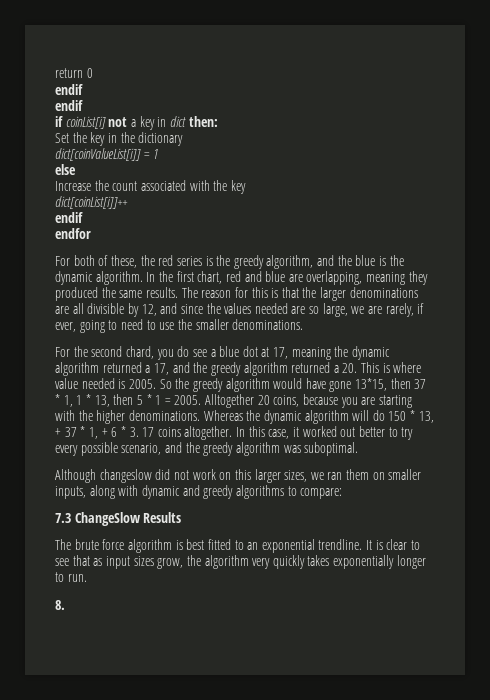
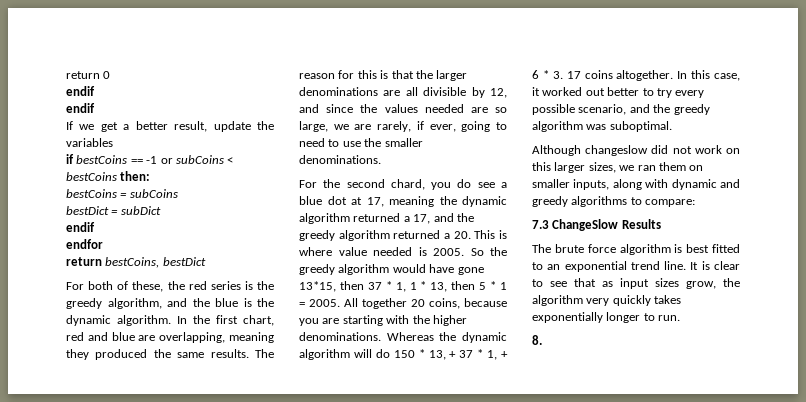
- if coinList[i] not a key in dict then:
- Set the key in the dictionary
- dict[coinValueList[i]] = 1
- else
- Increase the count associated with the key
- dict[coinList[i]]++
+ If we get a better result, update the variables
+ if bestCoins == -1 or subCoins < bestCoins then:
+ bestCoins = subCoins
+ bestDict = subDict
+ return bestCoins, bestDict
- Alltogether 20 coins, because you are starting with the higher denominations.
+ All together 20 coins, because you are starting with the higher denominations.
- The brute force algorithm is best fitted to an exponential trendline.
+ The brute force algorithm is best fitted to an exponential trend line.

